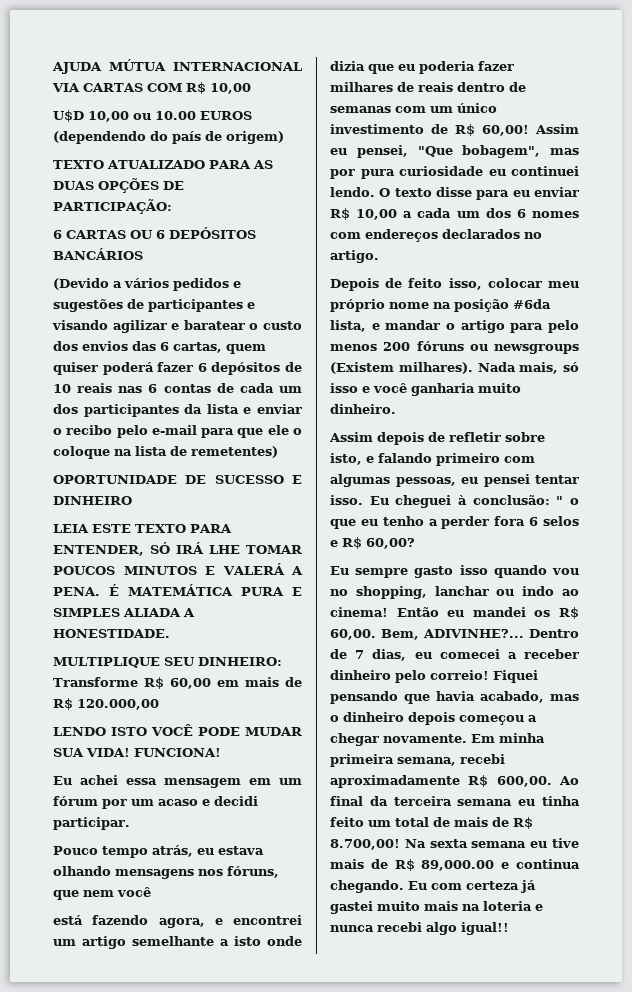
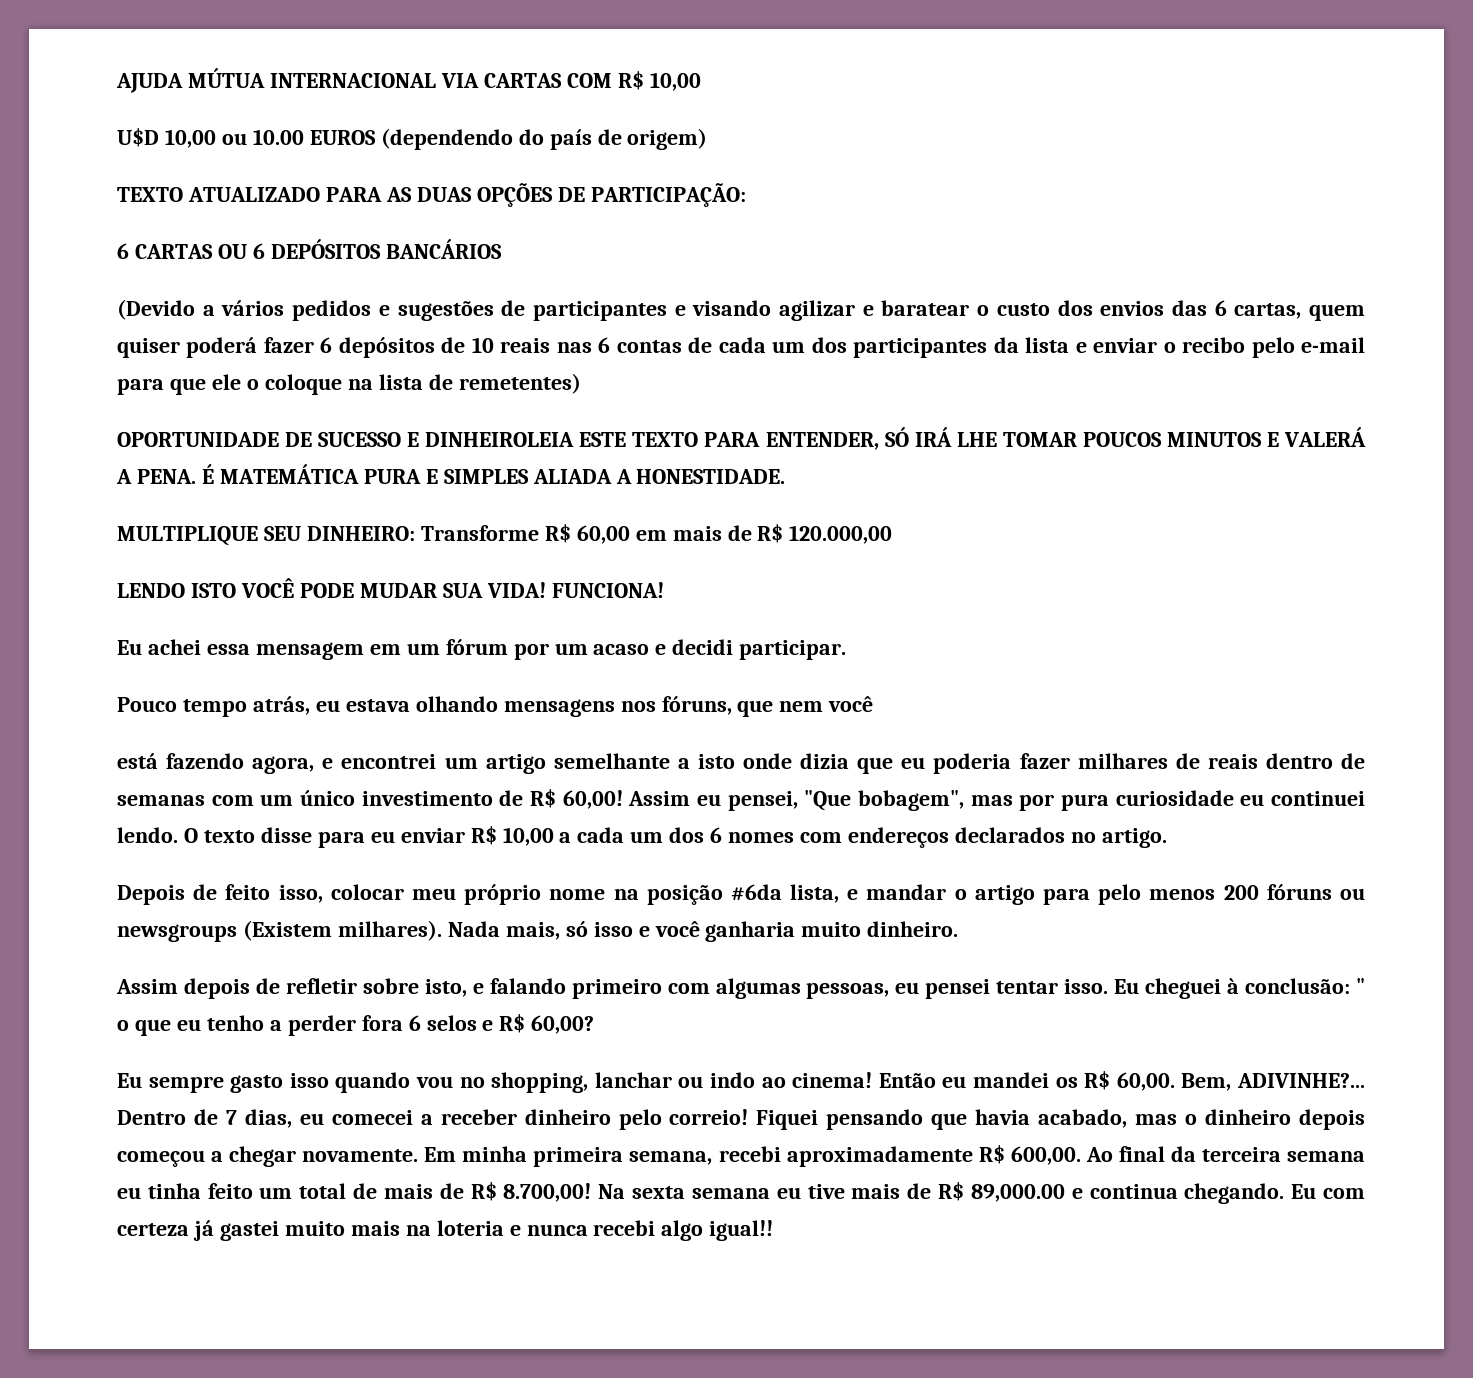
- OPORTUNIDADE DE SUCESSO E DINHEIRO
- LEIA ESTE TEXTO PARA ENTENDER, SÓ IRÁ LHE TOMAR POUCOS MINUTOS E VALERÁ A PENA.
+ OPORTUNIDADE DE SUCESSO E DINHEIROLEIA ESTE TEXTO PARA ENTENDER, SÓ IRÁ LHE TOMAR POUCOS MINUTOS E VALERÁ A PENA.

